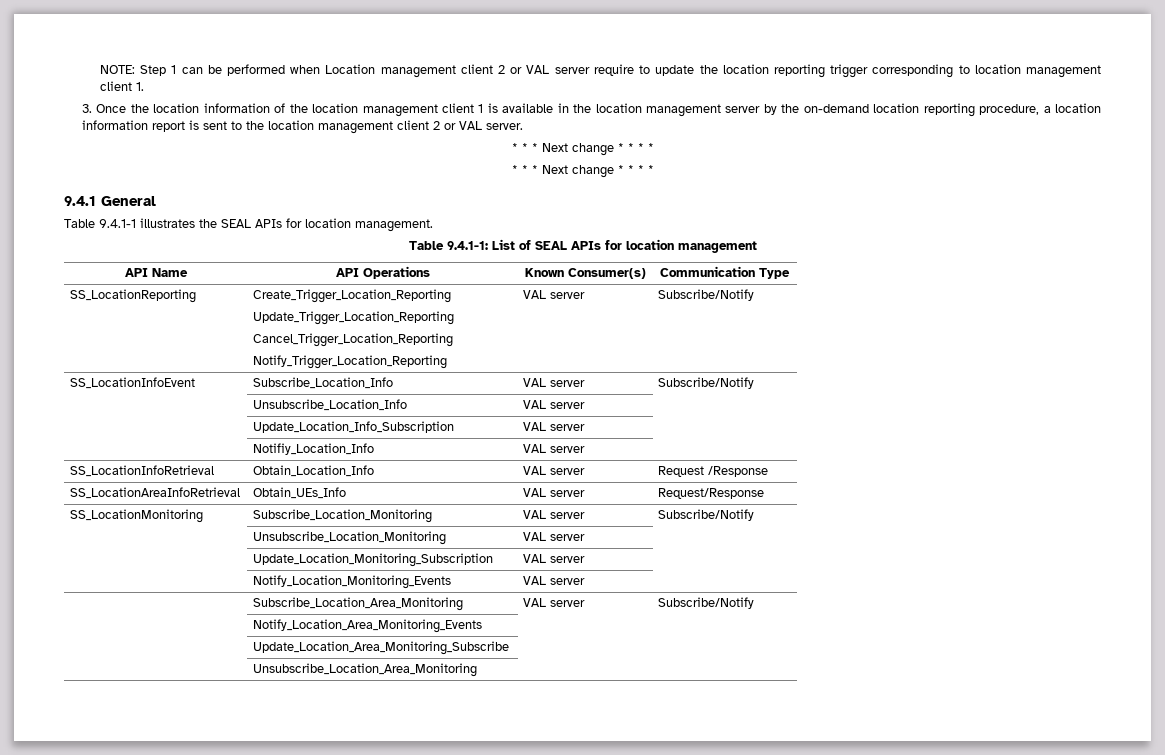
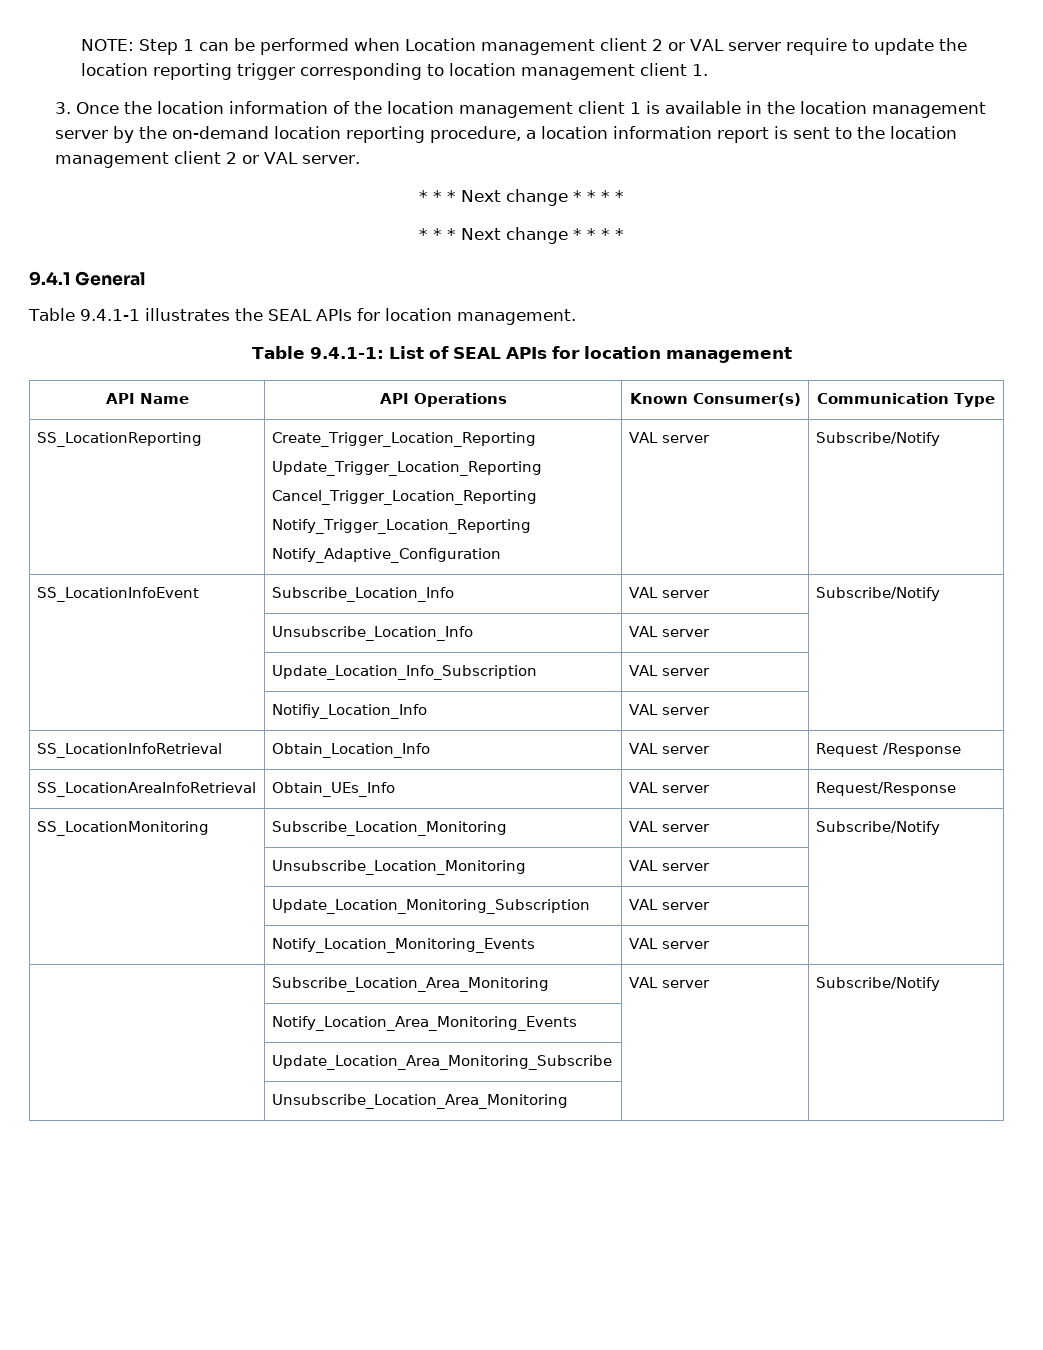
  SS_LocationReporting | Create_Trigger_Location_Reporting
  Update_Trigger_Location_Reporting
  Cancel_Trigger_Location_Reporting
- Notify_Trigger_Location_Reporting | VAL server | Subscribe/Notify
+ Notify_Trigger_Location_Reporting
+ Notify_Adaptive_Configuration | VAL server | Subscribe/Notify

